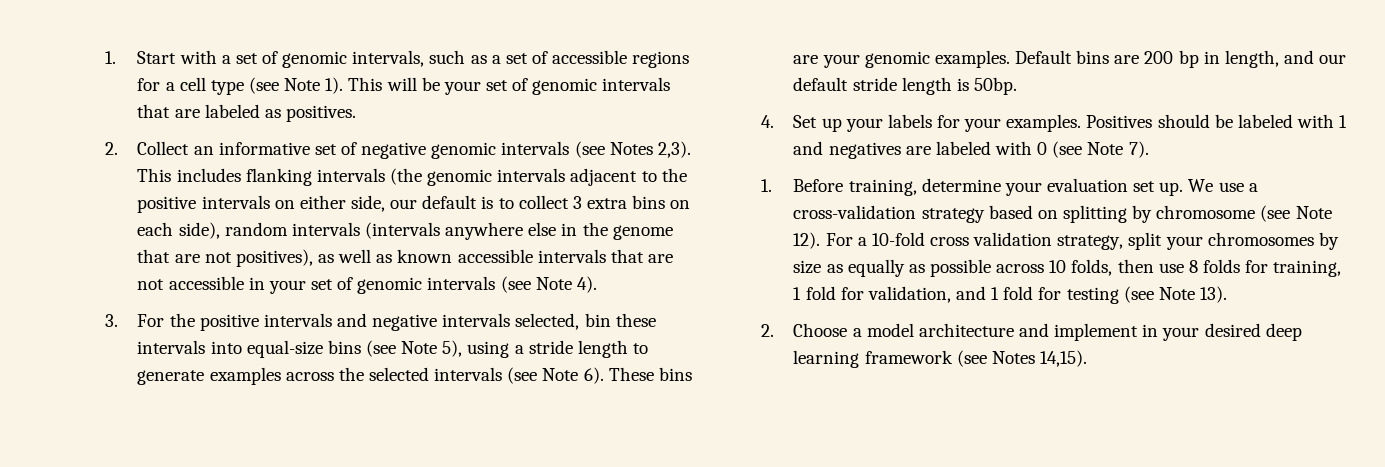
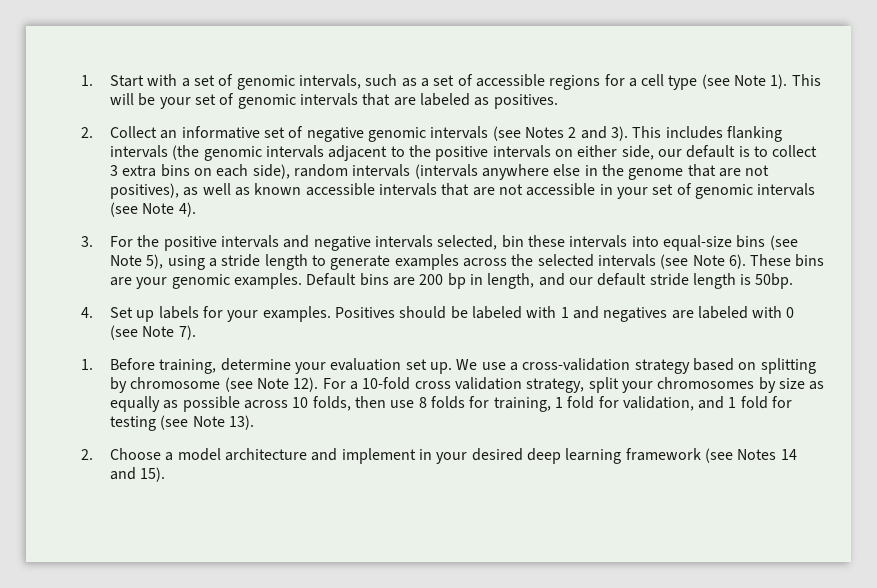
- 2. Collect an informative set of negative genomic intervals (see Notes 2,3).
+ 2. Collect an informative set of negative genomic intervals (see Notes 2 and 3).
- 4. Set up your labels for your examples.
+ 4. Set up labels for your examples.
- 2. Choose a model architecture and implement in your desired deep learning framework (see Notes 14,15).
+ 2. Choose a model architecture and implement in your desired deep learning framework (see Notes 14 and 15).

